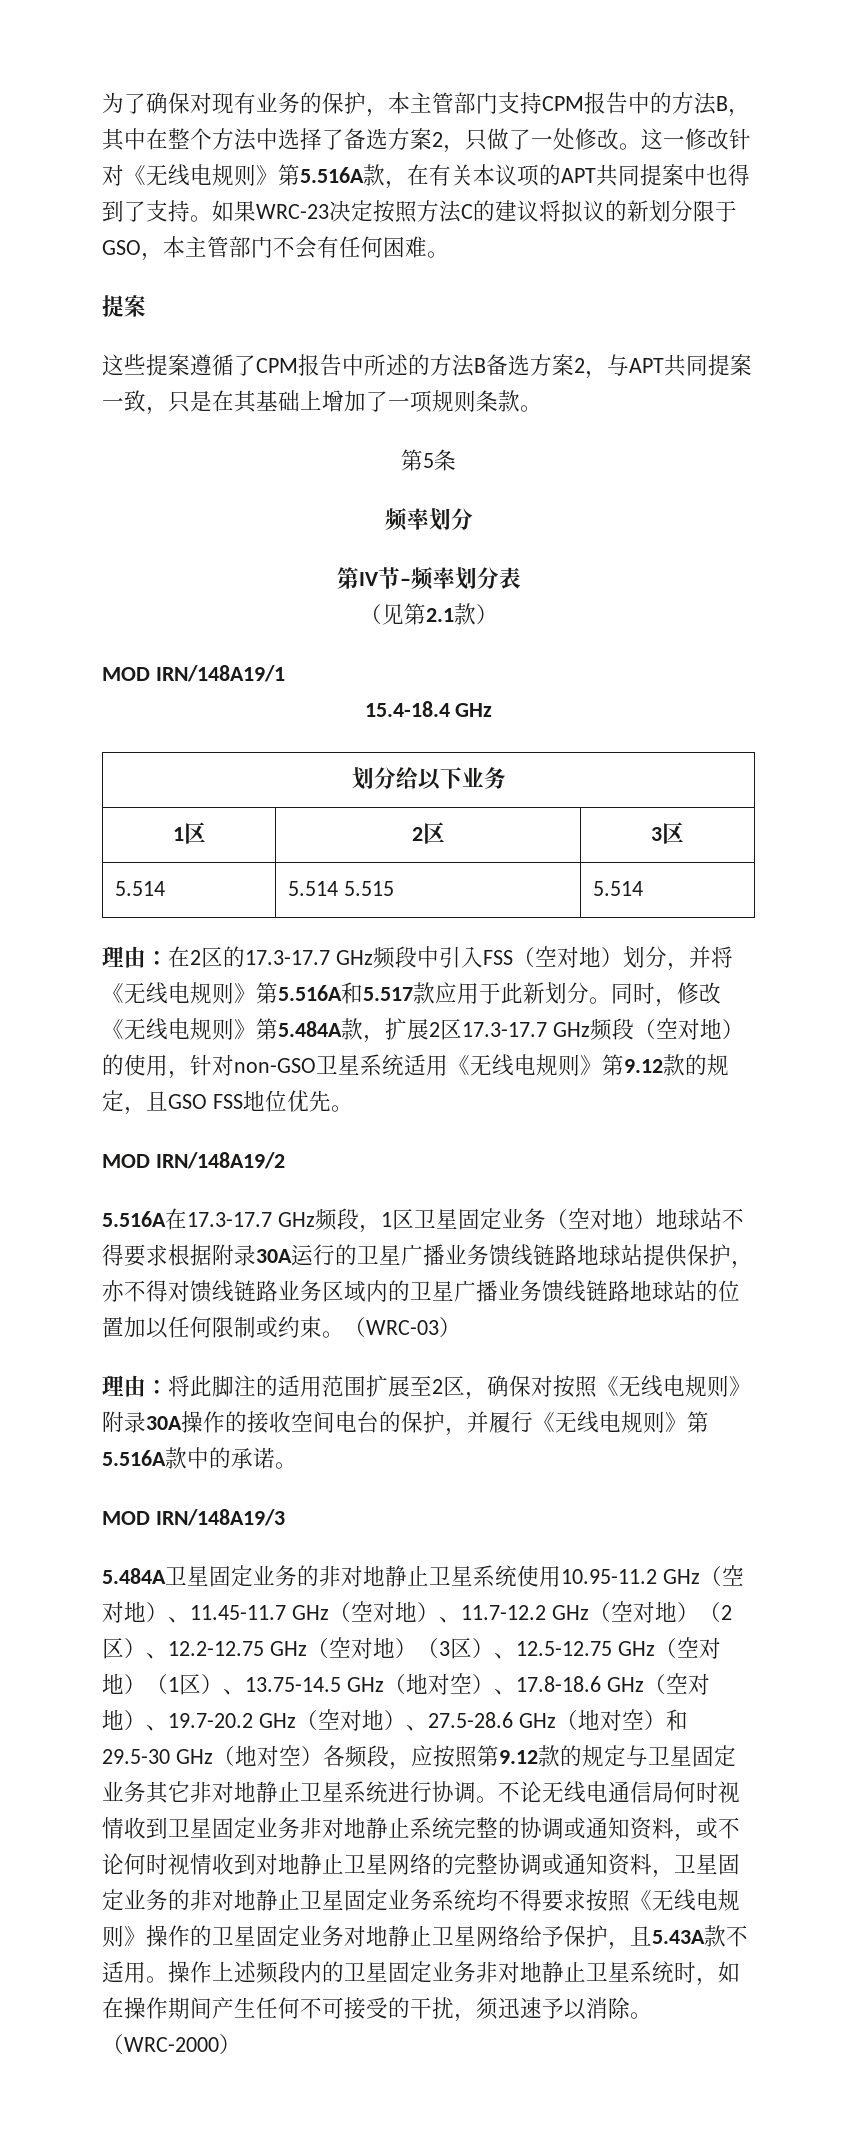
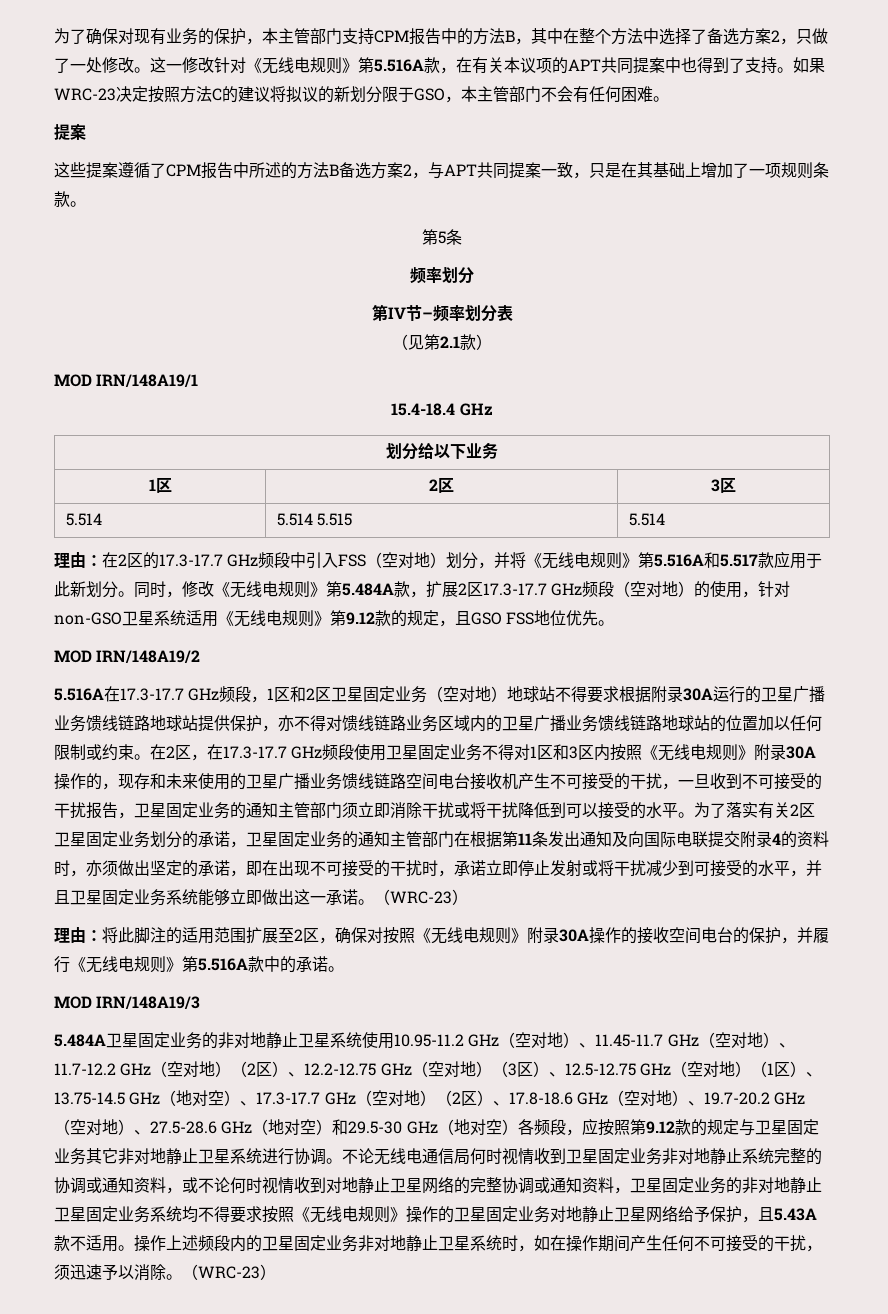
- 5.516A在17.3-17.7 GHz频段，1区卫星固定业务（空对地）地球站不得要求根据附录30A运行的卫星广播业务馈线链路地球站提供保护，亦不得对馈线链路业务区域内的卫星广播业务馈线链路地球站的位置加以任何限制或约束。
+ 5.516A在17.3-17.7 GHz频段，1区和2区卫星固定业务（空对地）地球站不得要求根据附录30A运行的卫星广播业务馈线链路地球站提供保护，亦不得对馈线链路业务区域内的卫星广播业务馈线链路地球站的位置加以任何限制或约束。
- （WRC-03）
+ 在2区，在17.3-17.7 GHz频段使用卫星固定业务不得对1区和3区内按照《无线电规则》附录30A操作的，现存和未来使用的卫星广播业务馈线链路空间电台接收机产生不可接受的干扰，一旦收到不可接受的干扰报告，卫星固定业务的通知主管部门须立即消除干扰或将干扰降低到可以接受的水平。为了落实有关2区卫星固定业务划分的承诺，卫星固定业务的通知主管部门在根据第11条发出通知及向国际电联提交附录4的资料时，亦须做出坚定的承诺，即在出现不可接受的干扰时，承诺立即停止发射或将干扰减少到可接受的水平，并且卫星固定业务系统能够立即做出这一承诺。（WRC-23）
- 5.484A卫星固定业务的非对地静止卫星系统使用10.95-11.2 GHz（空对地）、11.45-11.7 GHz（空对地）、11.7-12.2 GHz（空对地）（2区）、12.2-12.75 GHz（空对地）（3区）、12.5-12.75 GHz（空对地）（1区）、13.75-14.5 GHz（地对空）、17.8-18.6 GHz（空对地）、19.7-20.2 GHz（空对地）、27.5-28.6 GHz（地对空）和29.5-30 GHz（地对空）各频段，应按照第9.12款的规定与卫星固定业务其它非对地静止卫星系统进行协调。
+ 5.484A卫星固定业务的非对地静止卫星系统使用10.95-11.2 GHz（空对地）、11.45-11.7 GHz（空对地）、11.7-12.2 GHz（空对地）（2区）、12.2-12.75 GHz（空对地）（3区）、12.5-12.75 GHz（空对地）（1区）、13.75-14.5 GHz（地对空）、17.3-17.7 GHz（空对地）（2区）、17.8-18.6 GHz（空对地）、19.7-20.2 GHz（空对地）、27.5-28.6 GHz（地对空）和29.5-30 GHz（地对空）各频段，应按照第9.12款的规定与卫星固定业务其它非对地静止卫星系统进行协调。
- 操作上述频段内的卫星固定业务非对地静止卫星系统时，如在操作期间产生任何不可接受的干扰，须迅速予以消除。（WRC-2000）
+ 操作上述频段内的卫星固定业务非对地静止卫星系统时，如在操作期间产生任何不可接受的干扰，须迅速予以消除。（WRC-23）

